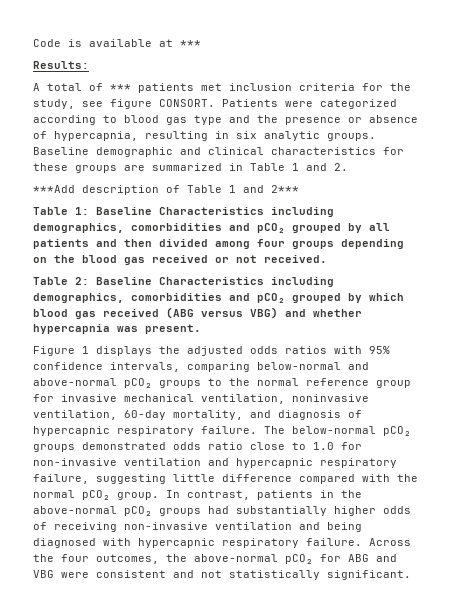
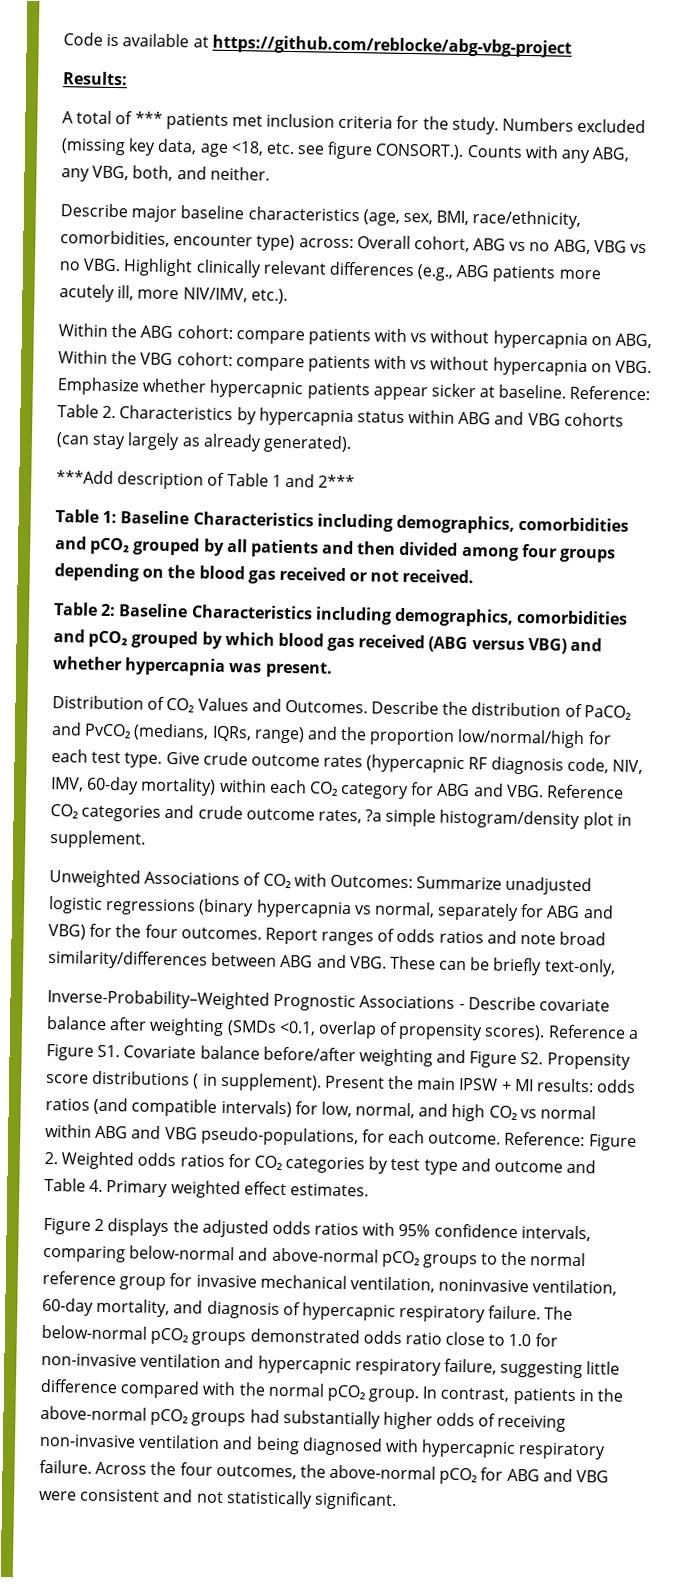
- Code is available at ***
+ Code is available at https://github.com/reblocke/abg-vbg-project
- A total of *** patients met inclusion criteria for the study, see figure CONSORT. Patients were categorized according to blood gas type and the presence or absence of hypercapnia, resulting in six analytic groups. Baseline demographic and clinical characteristics for these groups are summarized in Table 1 and 2.
+ A total of *** patients met inclusion criteria for the study. Numbers excluded (missing key data, age <18, etc. see figure CONSORT.). Counts with any ABG, any VBG, both, and neither.
+ Describe major baseline characteristics (age, sex, BMI, race/ethnicity, comorbidities, encounter type) across: Overall cohort, ABG vs no ABG, VBG vs no VBG. Highlight clinically relevant differences (e.g., ABG patients more acutely ill, more NIV/IMV, etc.).
+ Within the ABG cohort: compare patients with vs without hypercapnia on ABG, Within the VBG cohort: compare patients with vs without hypercapnia on VBG. Emphasize whether hypercapnic patients appear sicker at baseline. Reference: Table 2. Characteristics by hypercapnia status within ABG and VBG cohorts (can stay largely as already generated).
- Figure 1 displays the adjusted odds ratios with 95% confidence intervals, comparing below-normal and above-normal pCO₂ groups to the normal reference group for invasive mechanical ventilation, noninvasive ventilation, 60-day mortality, and diagnosis of hypercapnic respiratory failure.
+ Distribution of CO₂ Values and Outcomes. Describe the distribution of PaCO₂ and PvCO₂ (medians, IQRs, range) and the proportion low/normal/high for each test type. Give crude outcome rates (hypercapnic RF diagnosis code, NIV, IMV, 60‑day mortality) within each CO₂ category for ABG and VBG. Reference CO₂ categories and crude outcome rates, ?a simple histogram/density plot in supplement.
+ Unweighted Associations of CO₂ with Outcomes: Summarize unadjusted logistic regressions (binary hypercapnia vs normal, separately for ABG and VBG) for the four outcomes. Report ranges of odds ratios and note broad similarity/differences between ABG and VBG. These can be briefly text-only,
+ Inverse-Probability–Weighted Prognostic Associations - Describe covariate balance after weighting (SMDs <0.1, overlap of propensity scores). Reference a Figure S1. Covariate balance before/after weighting and Figure S2. Propensity score distributions ( in supplement). Present the main IPSW + MI results: odds ratios (and compatible intervals) for low, normal, and high CO₂ vs normal within ABG and VBG pseudo-populations, for each outcome. Reference: Figure 2. Weighted odds ratios for CO₂ categories by test type and outcome and Table 4. Primary weighted effect estimates.
+ Figure 2 displays the adjusted odds ratios with 95% confidence intervals, comparing below-normal and above-normal pCO₂ groups to the normal reference group for invasive mechanical ventilation, noninvasive ventilation, 60-day mortality, and diagnosis of hypercapnic respiratory failure.

